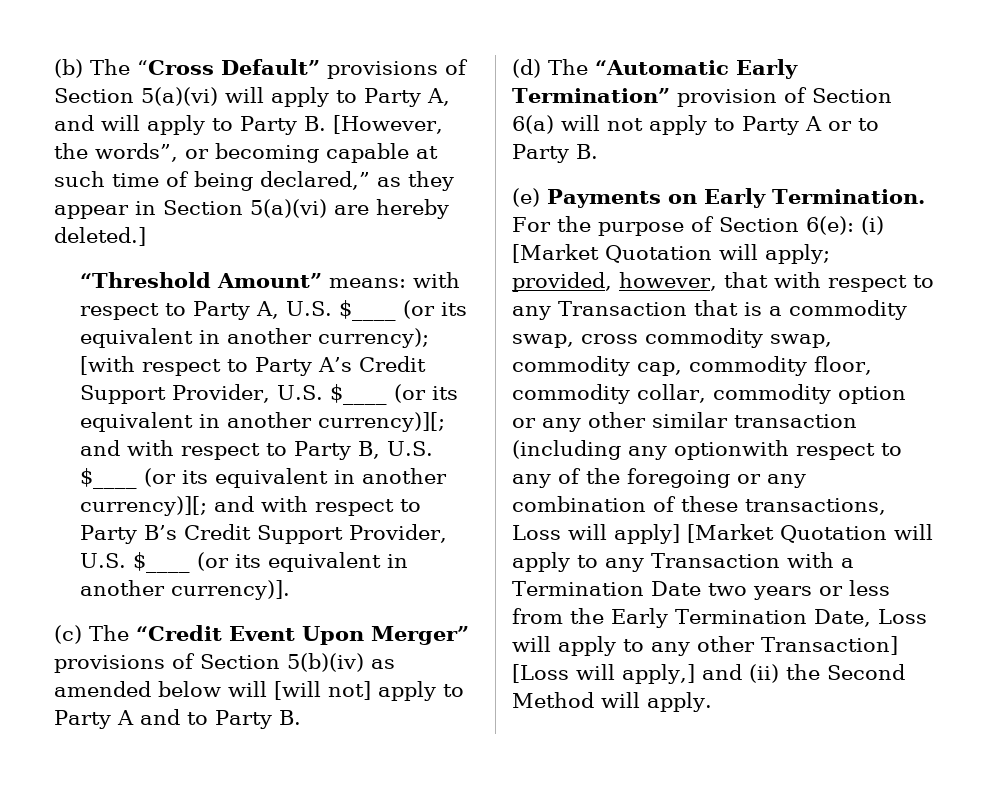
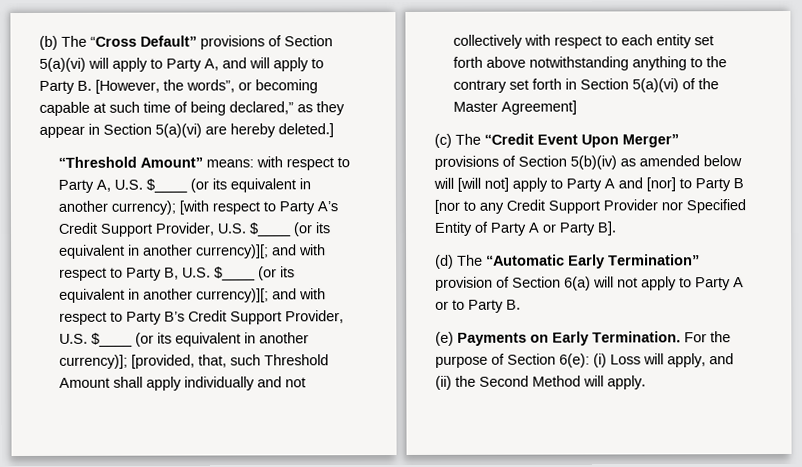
- and with respect to Party B’s Credit Support Provider, U.S. $____ (or its equivalent in another currency)].
+ and with respect to Party B’s Credit Support Provider, U.S. $____ (or its equivalent in another currency)]; [provided, that, such Threshold Amount shall apply individually and not collectively with respect to each entity set forth above notwithstanding anything to the contrary set forth in Section 5(a)(vi) of the Master Agreement]
- (c) The “Credit Event Upon Merger” provisions of Section 5(b)(iv) as amended below will [will not] apply to Party A and to Party B.
+ (c) The “Credit Event Upon Merger” provisions of Section 5(b)(iv) as amended below will [will not] apply to Party A and [nor] to Party B [nor to any Credit Support Provider nor Specified Entity of Party A or Party B].
- For the purpose of Section 6(e): (i) [Market Quotation will apply; provided, however, that with respect to any Transaction that is a commodity swap, cross commodity swap, commodity cap, commodity floor, commodity collar, commodity option or any other similar transaction (including any optionwith respect to any of the foregoing or any combination of these transactions, Loss will apply] [Market Quotation will apply to any Transaction with a Termination Date two years or less from the Early Termination Date, Loss will apply to any other Transaction] [Loss will apply,] and (ii) the Second Method will apply.
+ For the purpose of Section 6(e): (i) Loss will apply, and (ii) the Second Method will apply.

